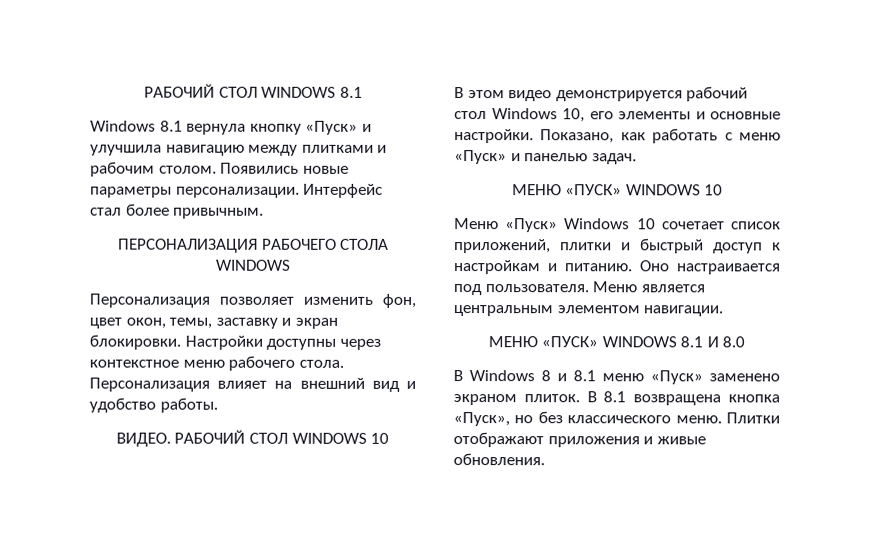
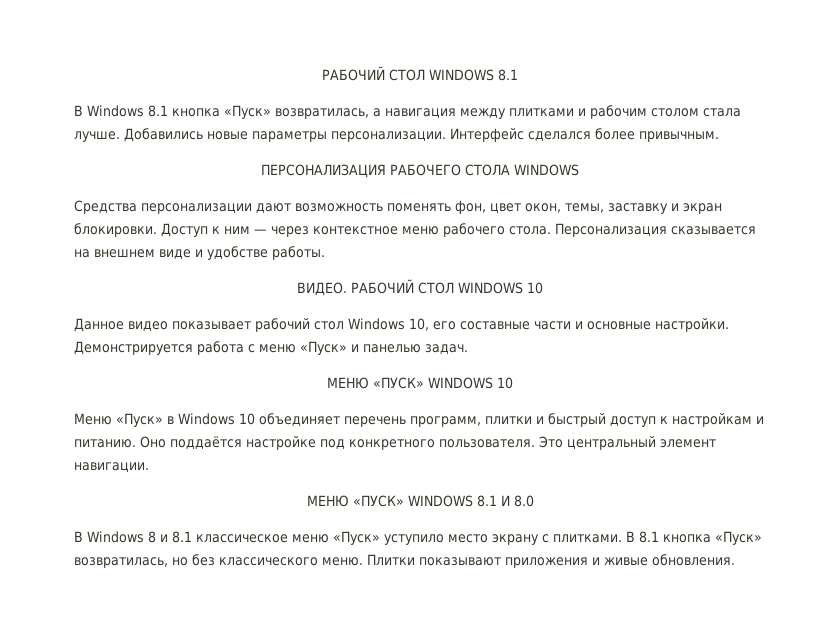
- Windows 8.1 вернула кнопку «Пуск» и улучшила навигацию между плитками и рабочим столом. Появились новые параметры персонализации.
+ В Windows 8.1 кнопка «Пуск» возвратилась, а навигация между плитками и рабочим столом стала лучше. Добавились новые параметры персонализации.
- Интерфейс стал более привычным.
+ Интерфейс сделался более привычным.
- Персонализация позволяет изменить фон, цвет окон, темы, заставку и экран блокировки.
+ Средства персонализации дают возможность поменять фон, цвет окон, темы, заставку и экран блокировки.
- Настройки доступны через контекстное меню рабочего стола.
+ Доступ к ним — через контекстное меню рабочего стола.
- Персонализация влияет на внешний вид и удобство работы.
+ Персонализация сказывается на внешнем виде и удобстве работы.
- В этом видео демонстрируется рабочий стол Windows 10, его элементы и основные настройки.
+ Данное видео показывает рабочий стол Windows 10, его составные части и основные настройки.
- Показано, как работать с меню «Пуск» и панелью задач.
+ Демонстрируется работа с меню «Пуск» и панелью задач.
- Меню «Пуск» Windows 10 сочетает список приложений, плитки и быстрый доступ к настройкам и питанию.
+ Меню «Пуск» в Windows 10 объединяет перечень программ, плитки и быстрый доступ к настройкам и питанию.
- Оно настраивается под пользователя. Меню является центральным элементом навигации.
+ Оно поддаётся настройке под конкретного пользователя. Это центральный элемент навигации.
- В Windows 8 и 8.1 меню «Пуск» заменено экраном плиток. В 8.1 возвращена кнопка «Пуск», но без классического меню.
+ В Windows 8 и 8.1 классическое меню «Пуск» уступило место экрану с плитками. В 8.1 кнопка «Пуск» возвратилась, но без классического меню.
- Плитки отображают приложения и живые обновления.
+ Плитки показывают приложения и живые обновления.

